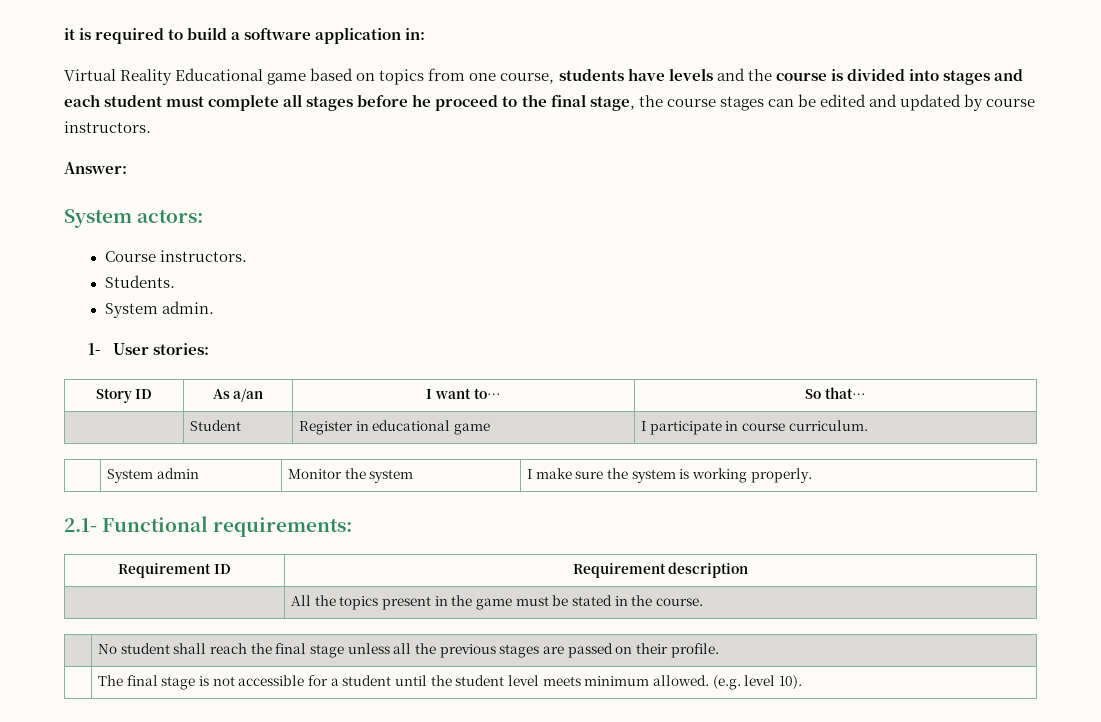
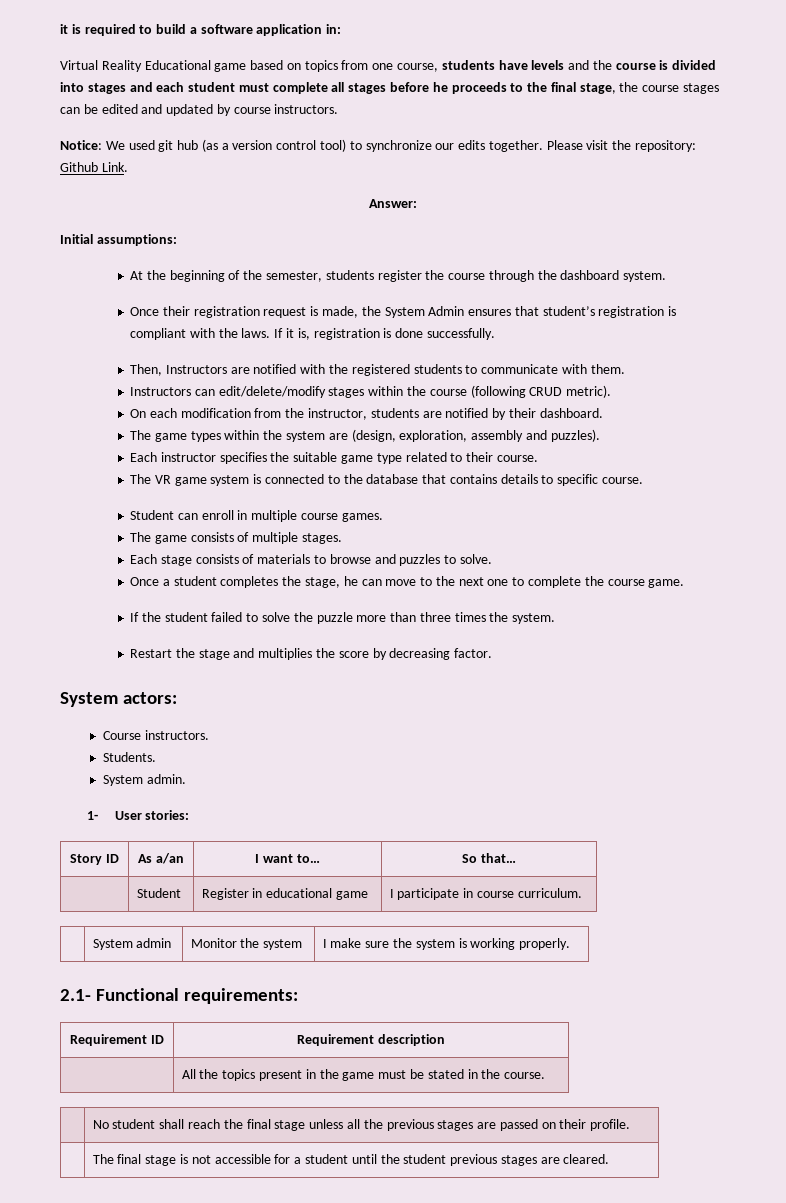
- Virtual Reality Educational game based on topics from one course, students have levels and the course is divided into stages and each student must complete all stages before he proceed to the final stage, the course stages can be edited and updated by course instructors.
+ Virtual Reality Educational game based on topics from one course, students have levels and the course is divided into stages and each student must complete all stages before he proceeds to the final stage, the course stages can be edited and updated by course instructors.
+ Notice: We used git hub (as a version control tool) to synchronize our edits together. Please visit the repository: Github Link.
  Answer:
+ Initial assumptions:
+ At the beginning of the semester, students register the course through the dashboard system.
+ Once their registration request is made, the System Admin ensures that student’s registration is compliant with the laws. If it is, registration is done successfully.
+ Then, Instructors are notified with the registered students to communicate with them.
+ Instructors can edit/delete/modify stages within the course (following CRUD metric).
+ On each modification from the instructor, students are notified by their dashboard.
+ The game types within the system are (design, exploration, assembly and puzzles).
+ Each instructor specifies the suitable game type related to their course.
+ The VR game system is connected to the database that contains details to specific course.
+ Student can enroll in multiple course games.
+ The game consists of multiple stages.
+ Each stage consists of materials to browse and puzzles to solve.
+ Once a student completes the stage, he can move to the next one to complete the course game.
+ If the student failed to solve the puzzle more than three times the system.
+ Restart the stage and multiplies the score by decreasing factor.
- | The final stage is not accessible for a student until the student level meets minimum allowed. (e.g. level 10).
+ | The final stage is not accessible for a student until the student previous stages are cleared.

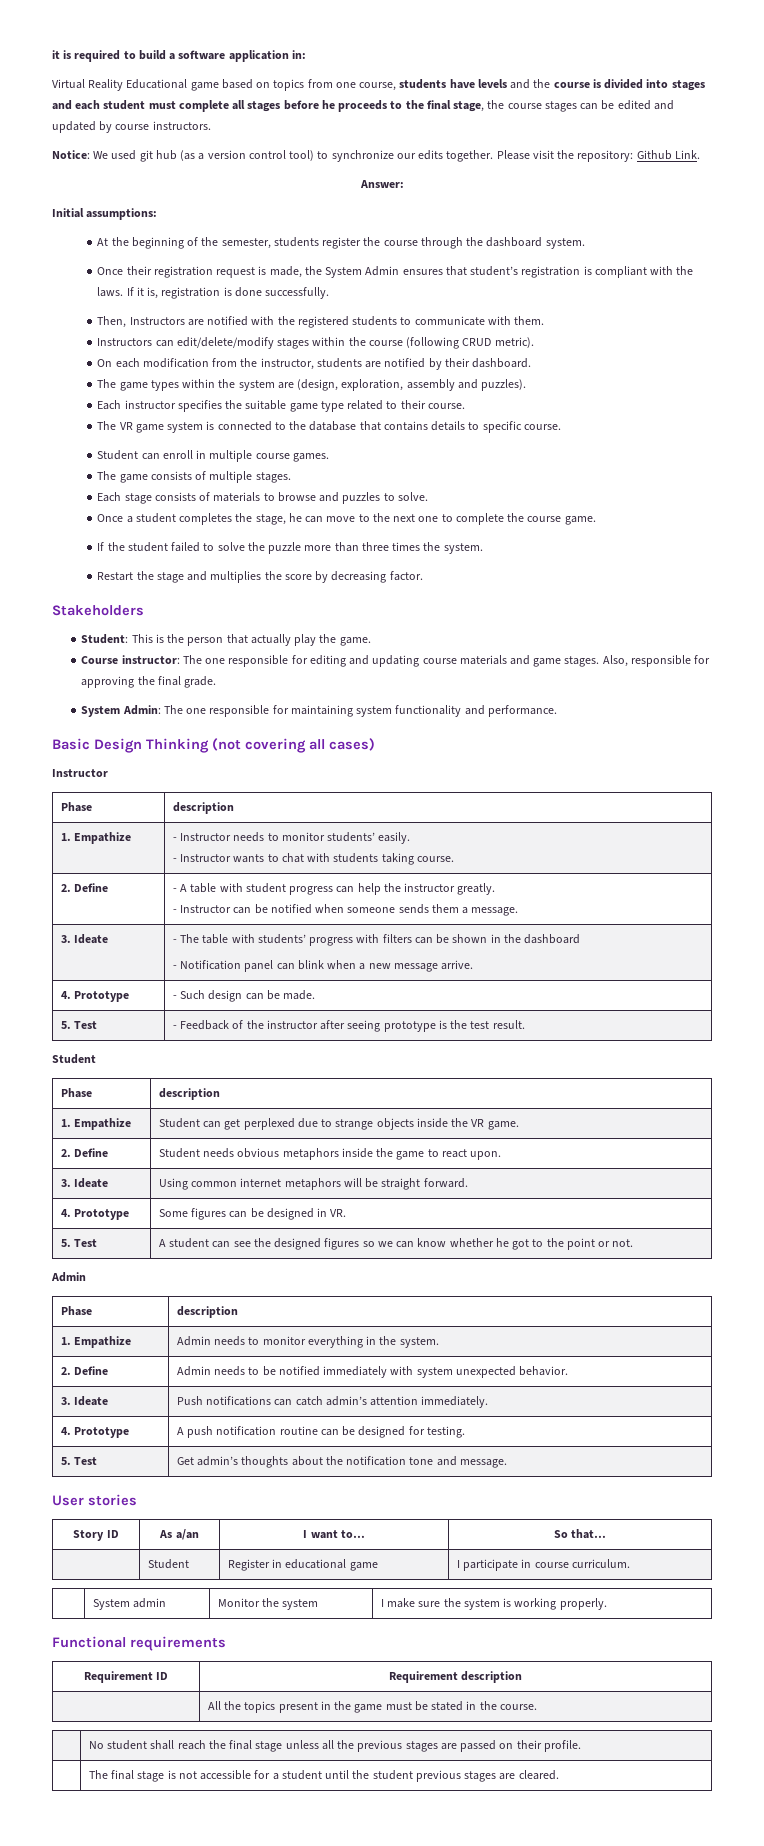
- System actors:
- Course instructors.
- Students.
- System admin.
- 1- User stories:
+ Stakeholders
+ Student: This is the person that actually play the game.
+ Course instructor: The one responsible for editing and updating course materials and game stages. Also, responsible for approving the final grade.
+ System Admin: The one responsible for maintaining system functionality and performance.
+ Basic Design Thinking (not covering all cases)
+ Instructor
+ Phase | description
+ 1. Empathize | - Instructor needs to monitor students’ easily.
+ - Instructor wants to chat with students taking course.
+ 2. Define | - A table with student progress can help the instructor greatly.
+ - Instructor can be notified when someone sends them a message.
+ 3. Ideate | - The table with students’ progress with filters can be shown in the dashboard
+ - Notification panel can blink when a new message arrive.
+ 4. Prototype | - Such design can be made.
+ 5. Test | - Feedback of the instructor after seeing prototype is the test result.
+ Student
+ Phase | description
+ 1. Empathize | Student can get perplexed due to strange objects inside the VR game.
+ 2. Define | Student needs obvious metaphors inside the game to react upon.
+ 3. Ideate | Using common internet metaphors will be straight forward.
+ 4. Prototype | Some figures can be designed in VR.
+ 5. Test | A student can see the designed figures so we can know whether he got to the point or not.
+ Admin
+ Phase | description
+ 1. Empathize | Admin needs to monitor everything in the system.
+ 2. Define | Admin needs to be notified immediately with system unexpected behavior.
+ 3. Ideate | Push notifications can catch admin’s attention immediately.
+ 4. Prototype | A push notification routine can be designed for testing.
+ 5. Test | Get admin’s thoughts about the notification tone and message.
+ User stories
- 2.1- Functional requirements:
+ Functional requirements

